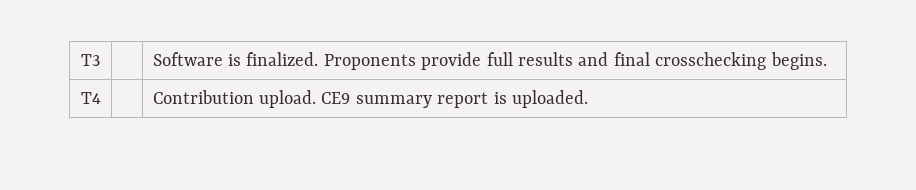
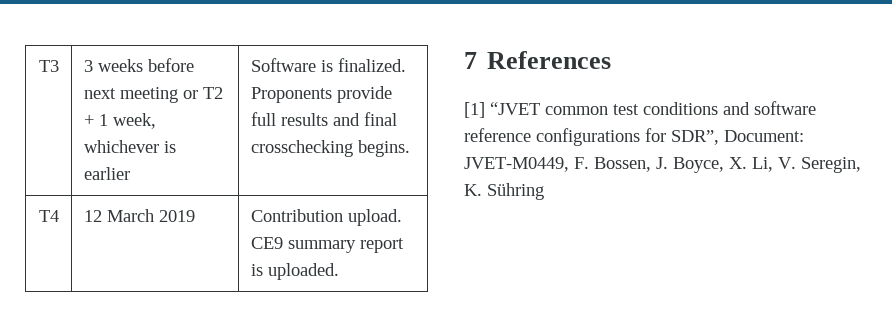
- T3 | | Software is finalized. Proponents provide full results and final crosschecking begins.
+ T3 | 3 weeks before next meeting or T2 + 1 week, whichever is earlier | Software is finalized. Proponents provide full results and final crosschecking begins.
- T4 | | Contribution upload. CE9 summary report is uploaded.
+ T4 | 12 March 2019 | Contribution upload. CE9 summary report is uploaded.
+ 7 References
+ [1] “JVET common test conditions and software reference configurations for SDR”, Document: JVET-M0449, F. Bossen, J. Boyce, X. Li, V. Seregin, K. Sühring

